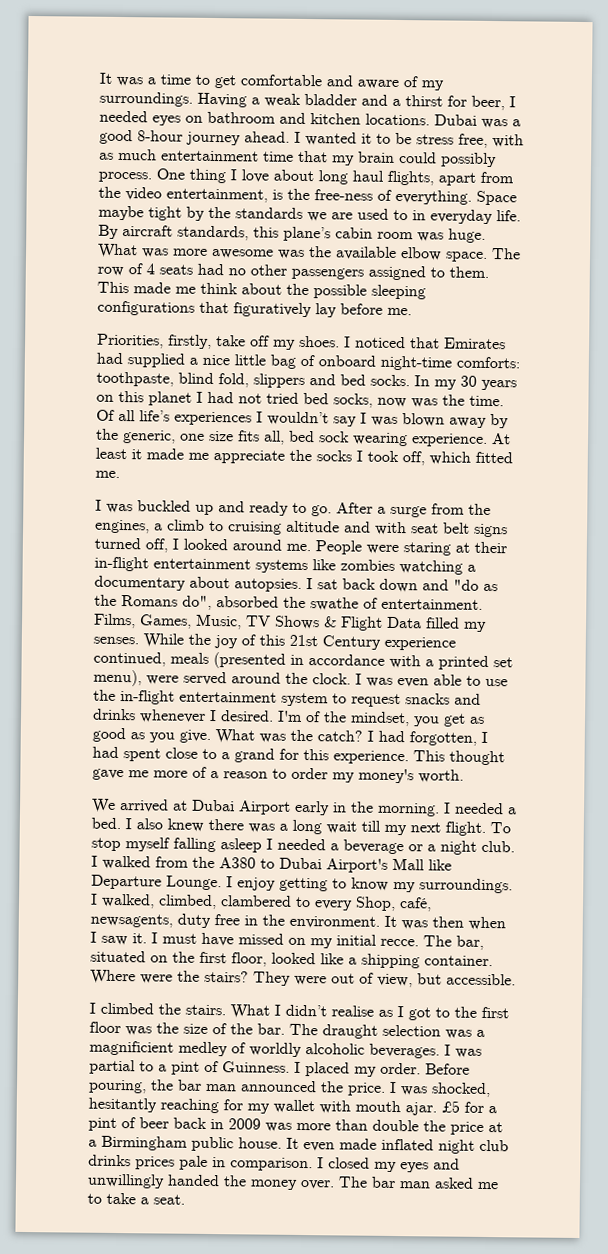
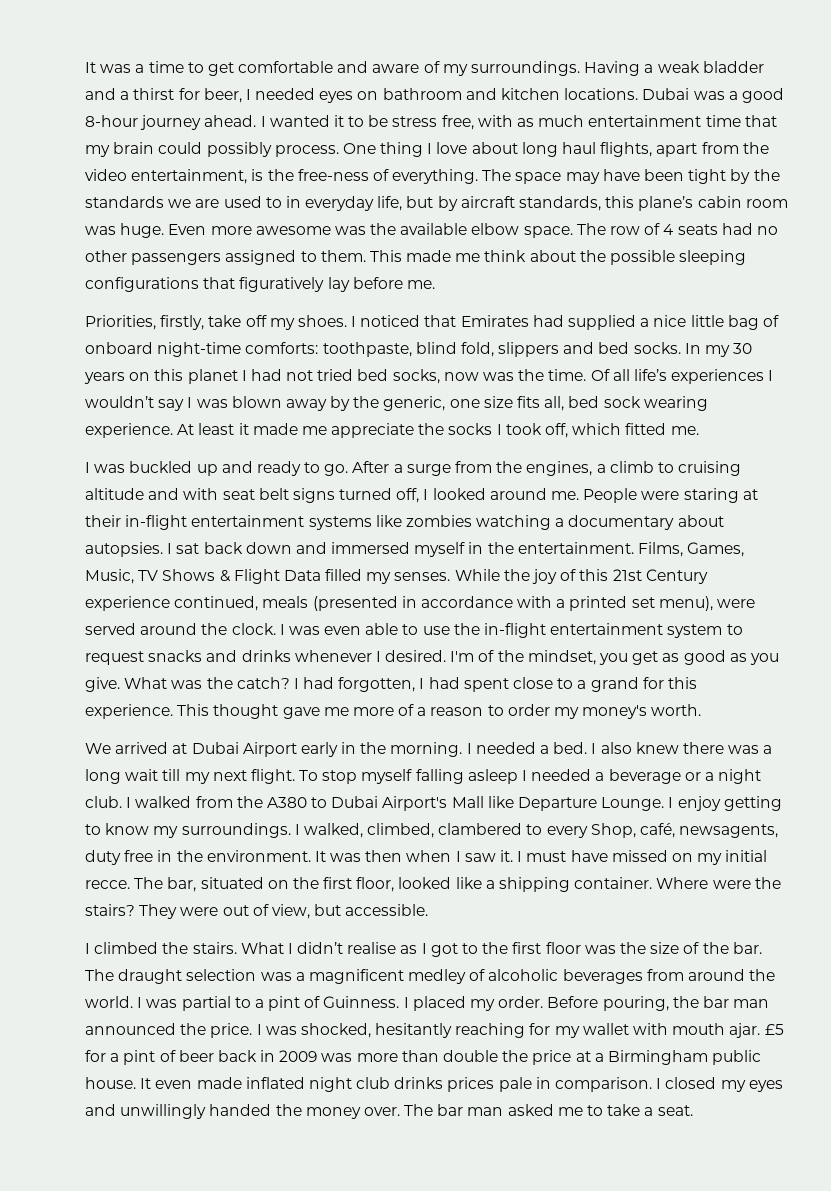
- Space maybe tight by the standards we are used to in everyday life. By aircraft standards, this plane’s cabin room was huge.
+ The space may have been tight by the standards we are used to in everyday life, but by aircraft standards, this plane’s cabin room was huge.
- What was more awesome was the available elbow space.
+ Even more awesome was the available elbow space.
- I sat back down and "do as the Romans do", absorbed the swathe of entertainment.
+ I sat back down and immersed myself in the entertainment.
- The draught selection was a magnificient medley of worldly alcoholic beverages.
+ The draught selection was a magnificent medley of alcoholic beverages from around the world.

